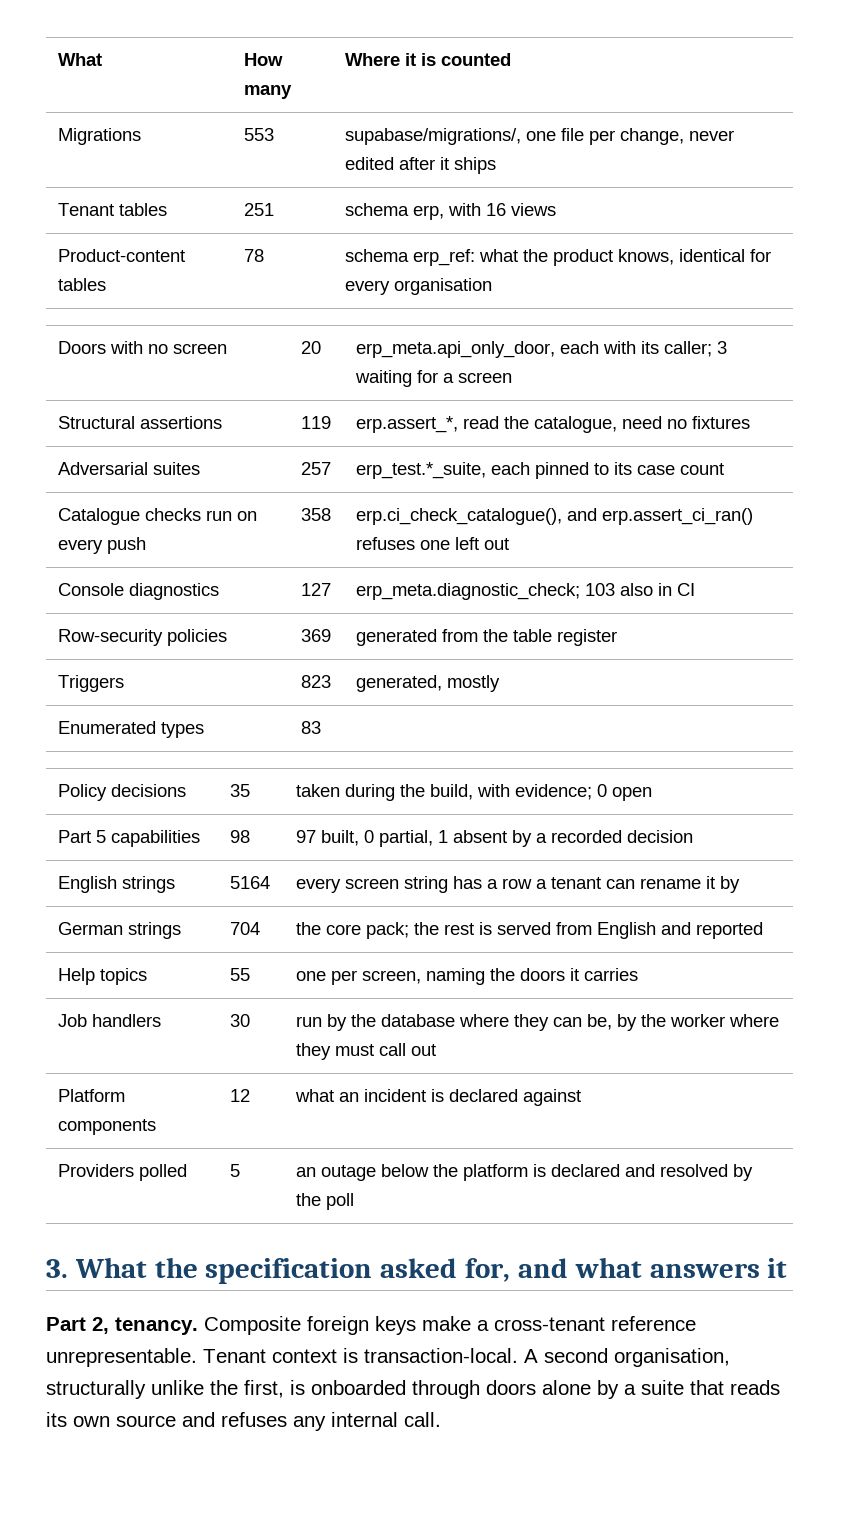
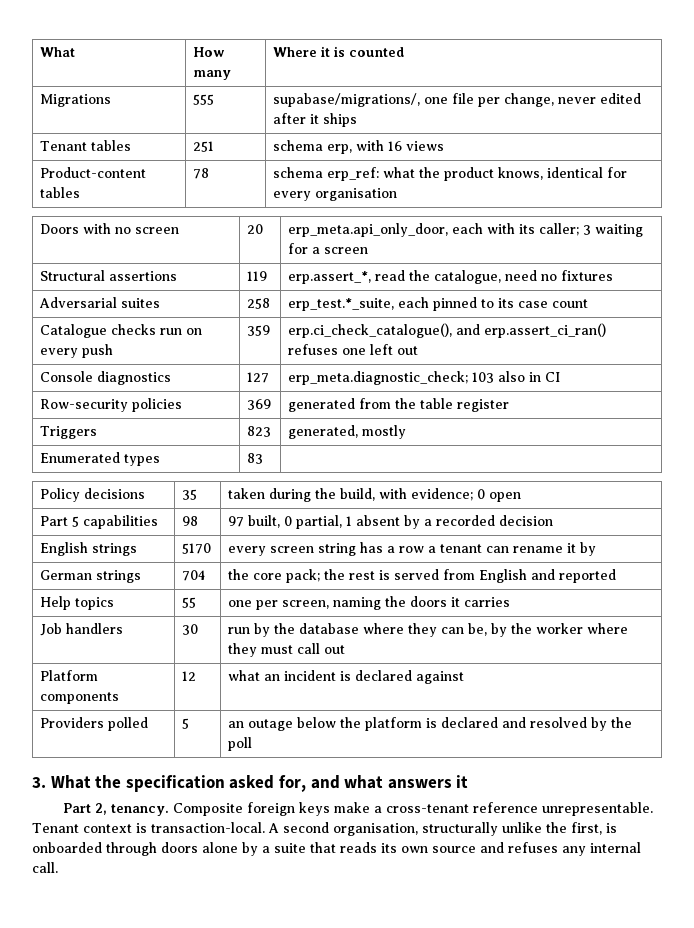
- Migrations | 553 | supabase/migrations/, one file per change, never edited after it ships
+ Migrations | 555 | supabase/migrations/, one file per change, never edited after it ships
- Adversarial suites | 257 | erp_test.*_suite, each pinned to its case count
+ Adversarial suites | 258 | erp_test.*_suite, each pinned to its case count
- Catalogue checks run on every push | 358 | erp.ci_check_catalogue(), and erp.assert_ci_ran() refuses one left out
+ Catalogue checks run on every push | 359 | erp.ci_check_catalogue(), and erp.assert_ci_ran() refuses one left out
- English strings | 5164 | every screen string has a row a tenant can rename it by
+ English strings | 5170 | every screen string has a row a tenant can rename it by

